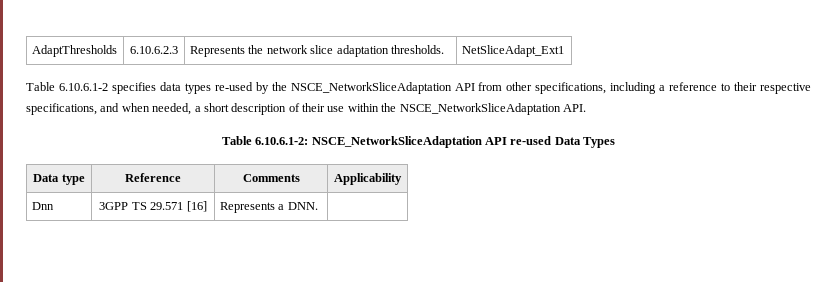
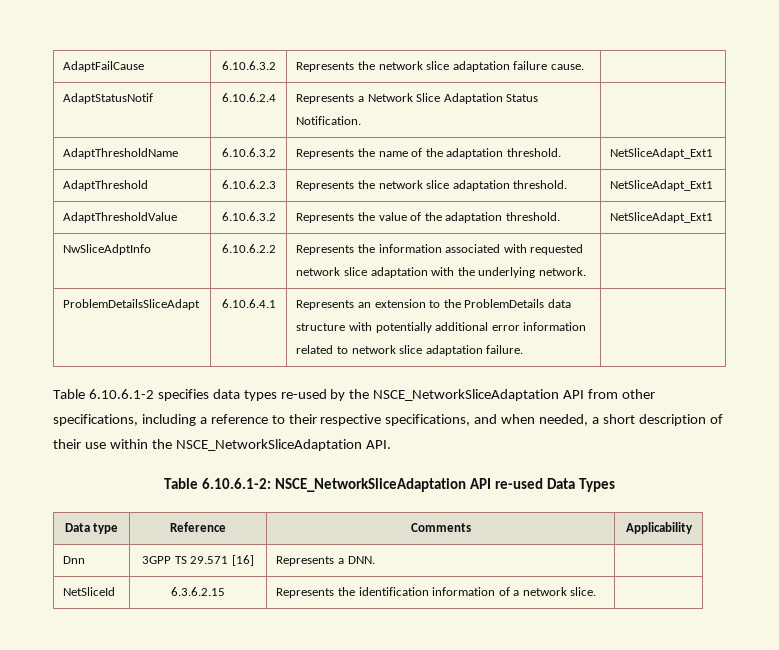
- AdaptThresholds | 6.10.6.2.3 | Represents the network slice adaptation thresholds. | NetSliceAdapt_Ext1
+ AdaptFailCause | 6.10.6.3.2 | Represents the network slice adaptation failure cause. |
+ AdaptStatusNotif | 6.10.6.2.4 | Represents a Network Slice Adaptation Status Notification. |
+ AdaptThresholdName | 6.10.6.3.2 | Represents the name of the adaptation threshold. | NetSliceAdapt_Ext1
+ AdaptThreshold | 6.10.6.2.3 | Represents the network slice adaptation threshold. | NetSliceAdapt_Ext1
+ AdaptThresholdValue | 6.10.6.3.2 | Represents the value of the adaptation threshold. | NetSliceAdapt_Ext1
+ NwSliceAdptInfo | 6.10.6.2.2 | Represents the information associated with requested network slice adaptation with the underlying network. |
+ ProblemDetailsSliceAdapt | 6.10.6.4.1 | Represents an extension to the ProblemDetails data structure with potentially additional error information related to network slice adaptation failure. |
+ NetSliceId | 6.3.6.2.15 | Represents the identification information of a network slice. |

